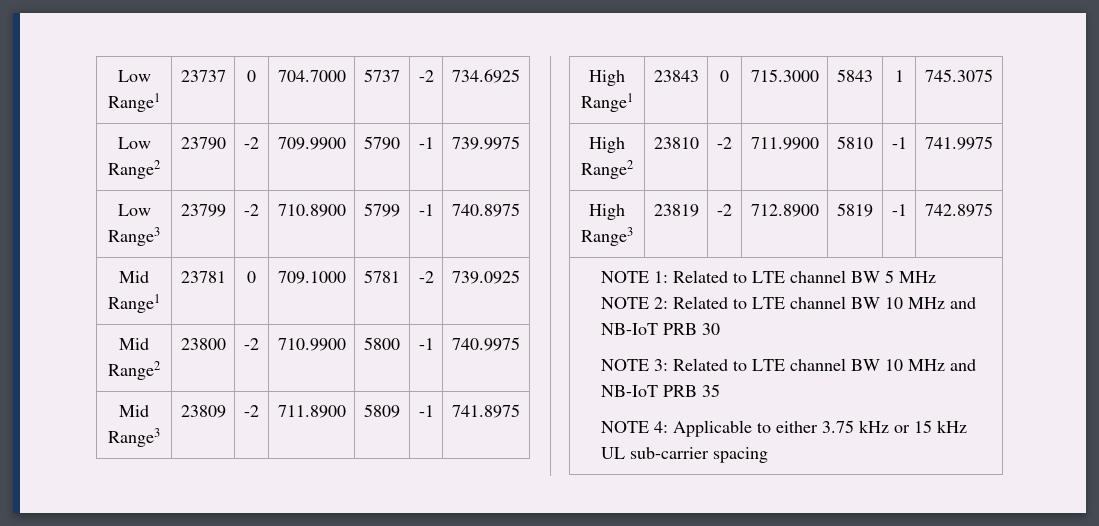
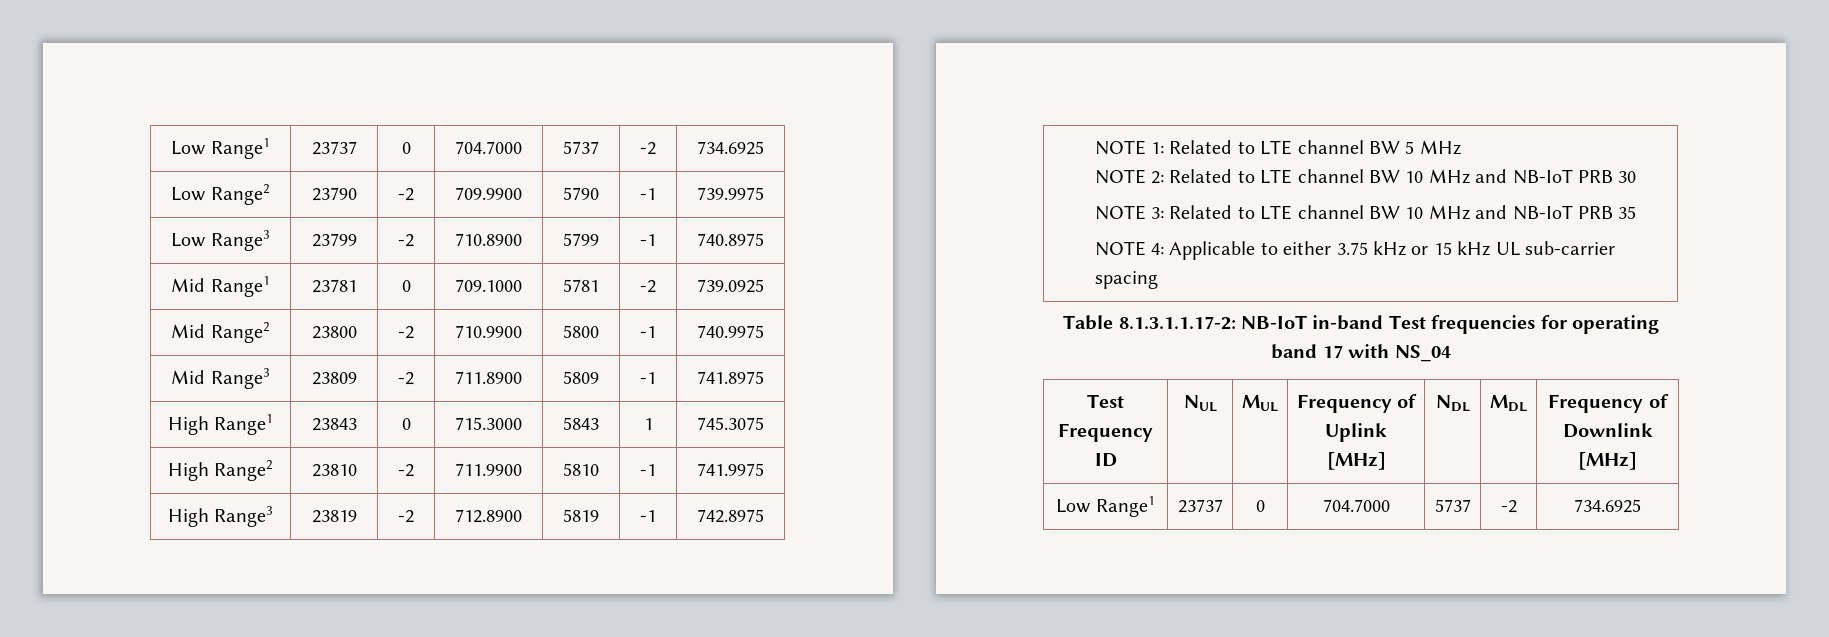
+ Table 8.1.3.1.1.17-2: NB-IoT in-band Test frequencies for operating band 17 with NS_04
+ Test Frequency ID | NUL | MUL | Frequency of Uplink [MHz] | NDL | MDL | Frequency of Downlink [MHz]
+ Low Range1 | 23737 | 0 | 704.7000 | 5737 | -2 | 734.6925

